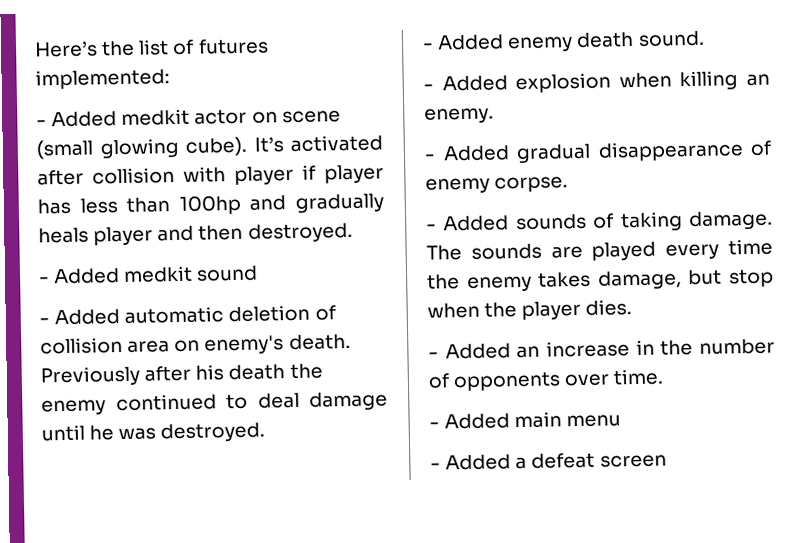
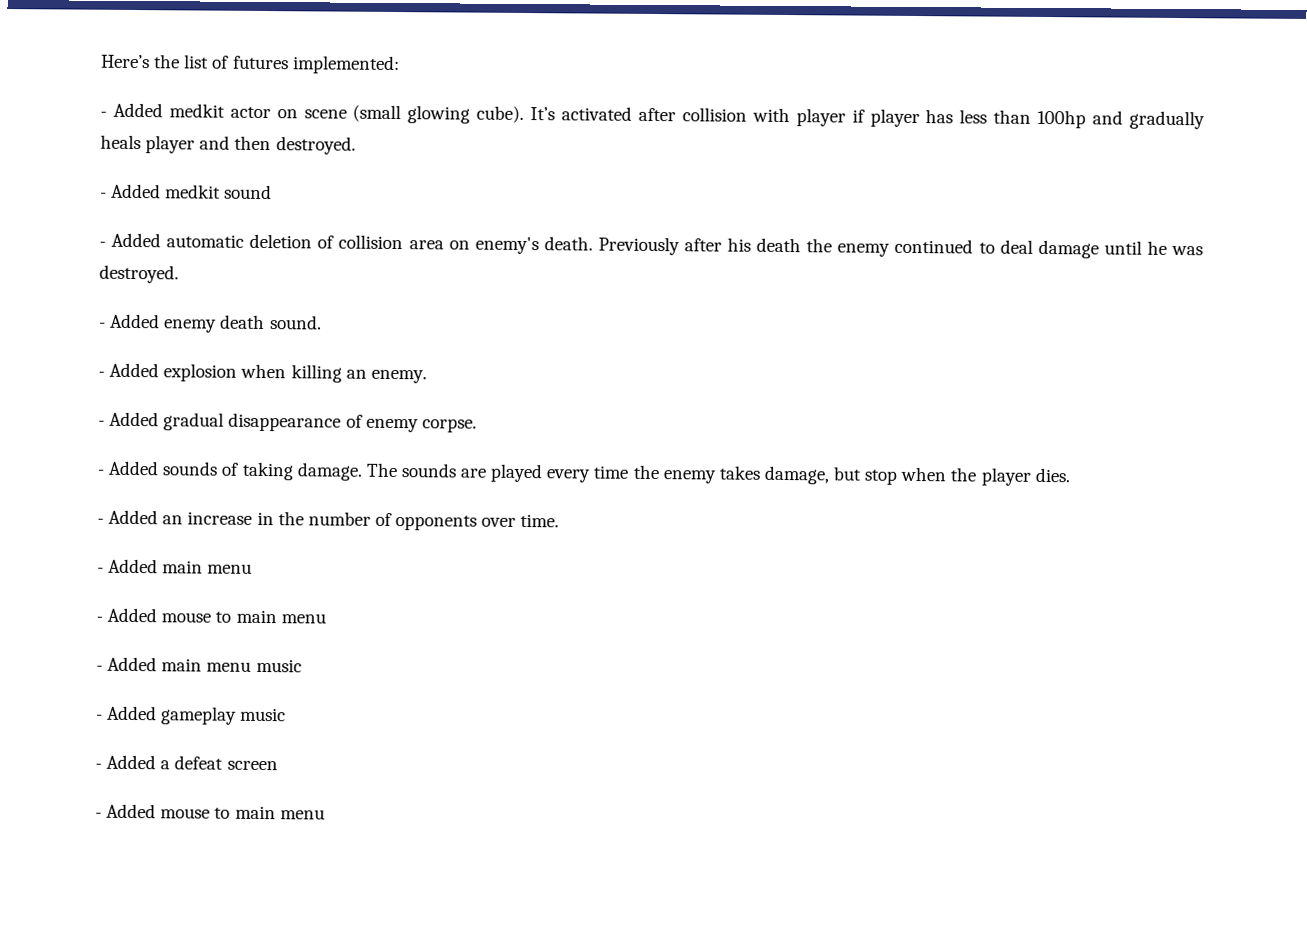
  - Added an increase in the number of opponents over time.
  - Added main menu
+ - Added mouse to main menu
+ - Added main menu music
+ - Added gameplay music
  - Added a defeat screen
+ - Added mouse to main menu

